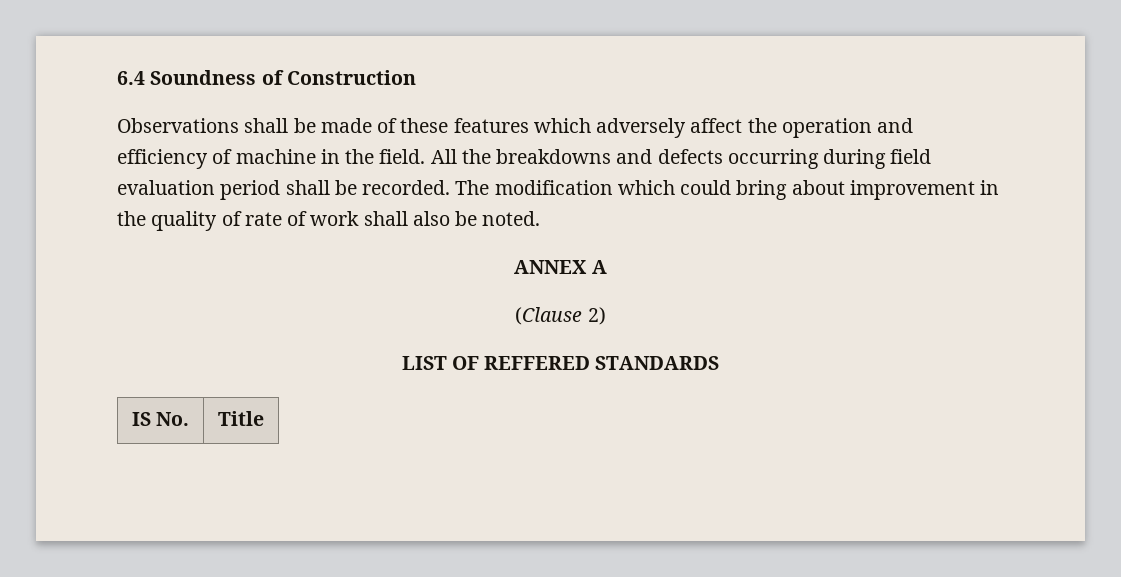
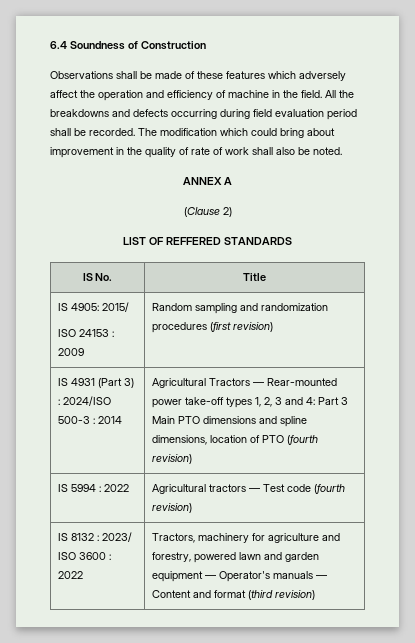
+ IS 4905: 2015/
+ ISO 24153 : 2009 | Random sampling and randomization procedures (first revision)
+ IS 4931 (Part 3) : 2024/ISO 500-3 : 2014 | Agricultural Tractors — Rear-mounted power take-off types 1, 2, 3 and 4: Part 3 Main PTO dimensions and spline dimensions, location of PTO (fourth revision)
+ IS 5994 : 2022 | Agricultural tractors — Test code (fourth revision)
+ IS 8132 : 2023/ ISO 3600 : 2022 | Tractors, machinery for agriculture and forestry, powered lawn and garden equipment — Operator's manuals — Content and format (third revision)

